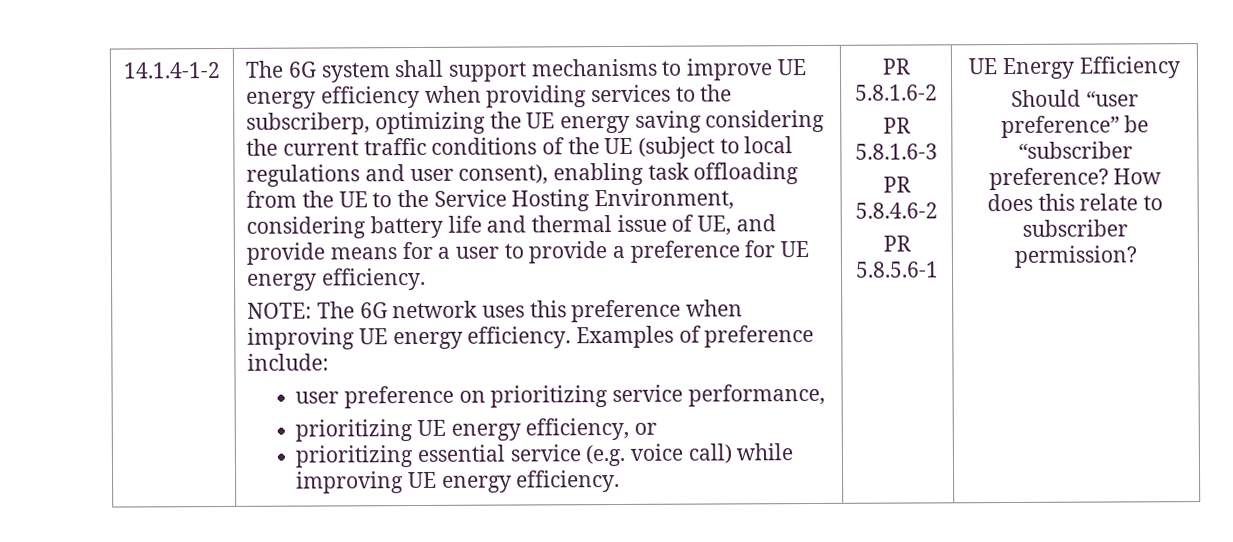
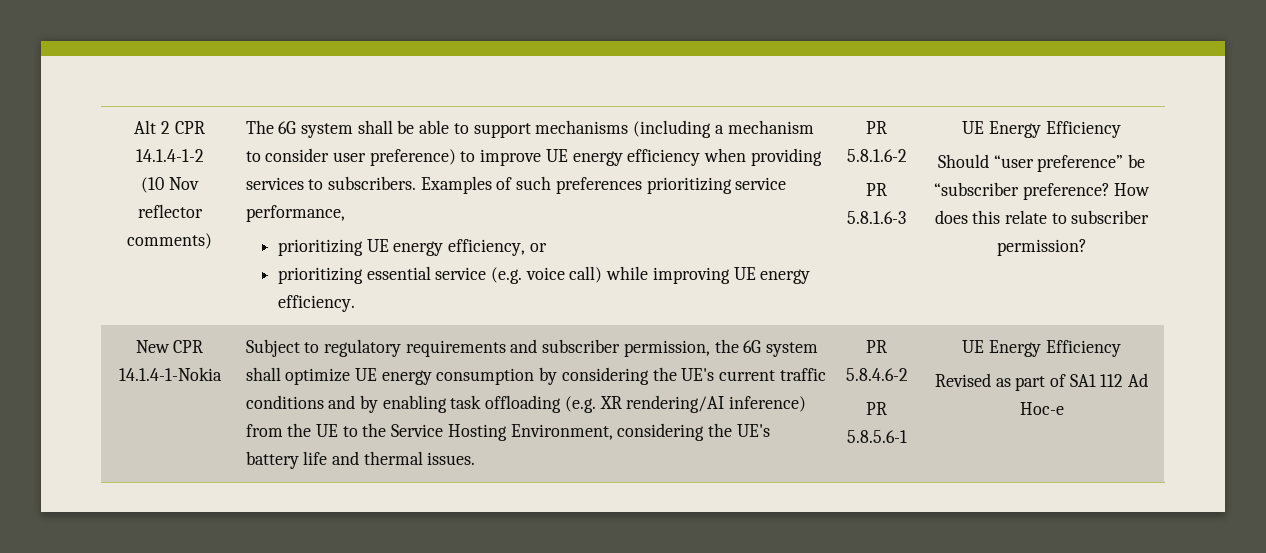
- 14.1.4-1-2 | The 6G system shall support mechanisms to improve UE energy efficiency when providing services to the subscriberp, optimizing the UE energy saving considering the current traffic conditions of the UE (subject to local regulations and user consent), enabling task offloading from the UE to the Service Hosting Environment, considering battery life and thermal issue of UE, and provide means for a user to provide a preference for UE energy efficiency.
- NOTE: The 6G network uses this preference when improving UE energy efficiency. Examples of preference include:
- user preference on prioritizing service performance,
+ Alt 2 CPR 14.1.4-1-2
+ (10 Nov reflector comments) | The 6G system shall be able to support mechanisms (including a mechanism to consider user preference) to improve UE energy efficiency when providing services to subscribers. Examples of such preferences prioritizing service performance,
- PR 5.8.4.6-2
- PR 5.8.5.6-1
+ New CPR 14.1.4-1-Nokia | Subject to regulatory requirements and subscriber permission, the 6G system shall optimize UE energy consumption by considering the UE's current traffic conditions and by enabling task offloading (e.g. XR rendering/AI inference) from the UE to the Service Hosting Environment, considering the UE's battery life and thermal issues. | PR 5.8.4.6-2
+ PR 5.8.5.6-1 | UE Energy Efficiency
+ Revised as part of SA1 112 Ad Hoc-e

